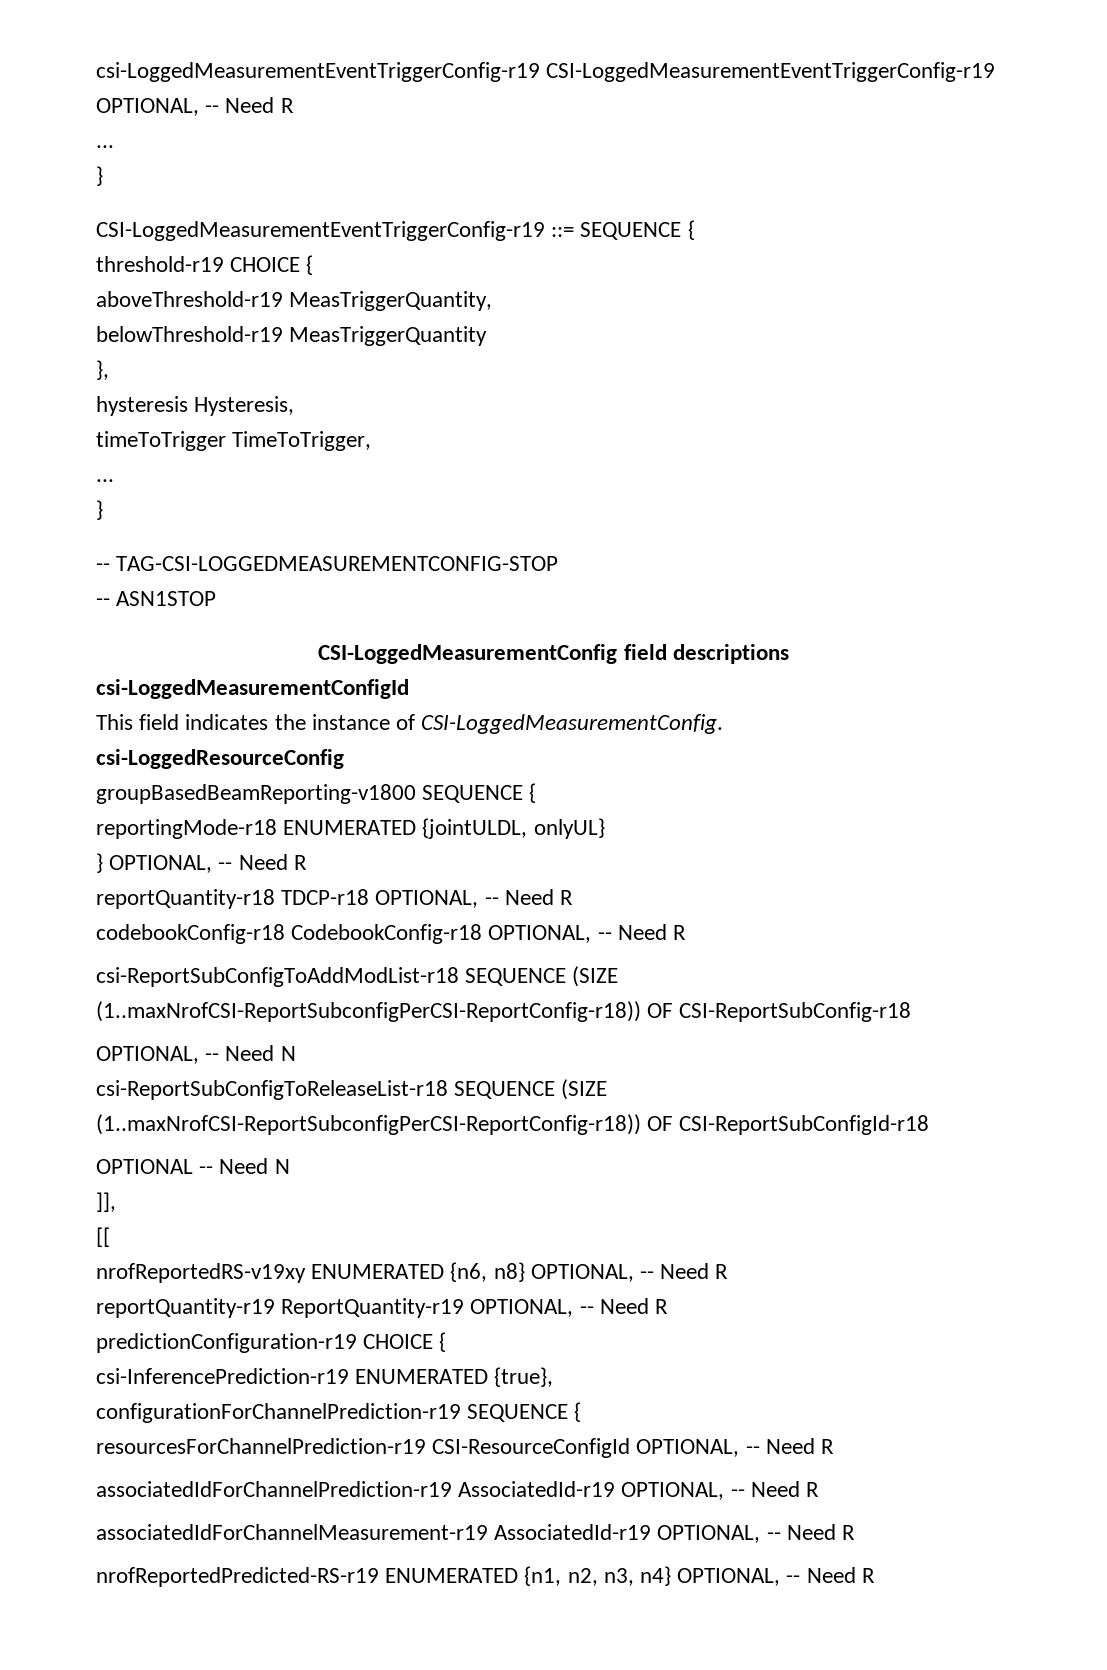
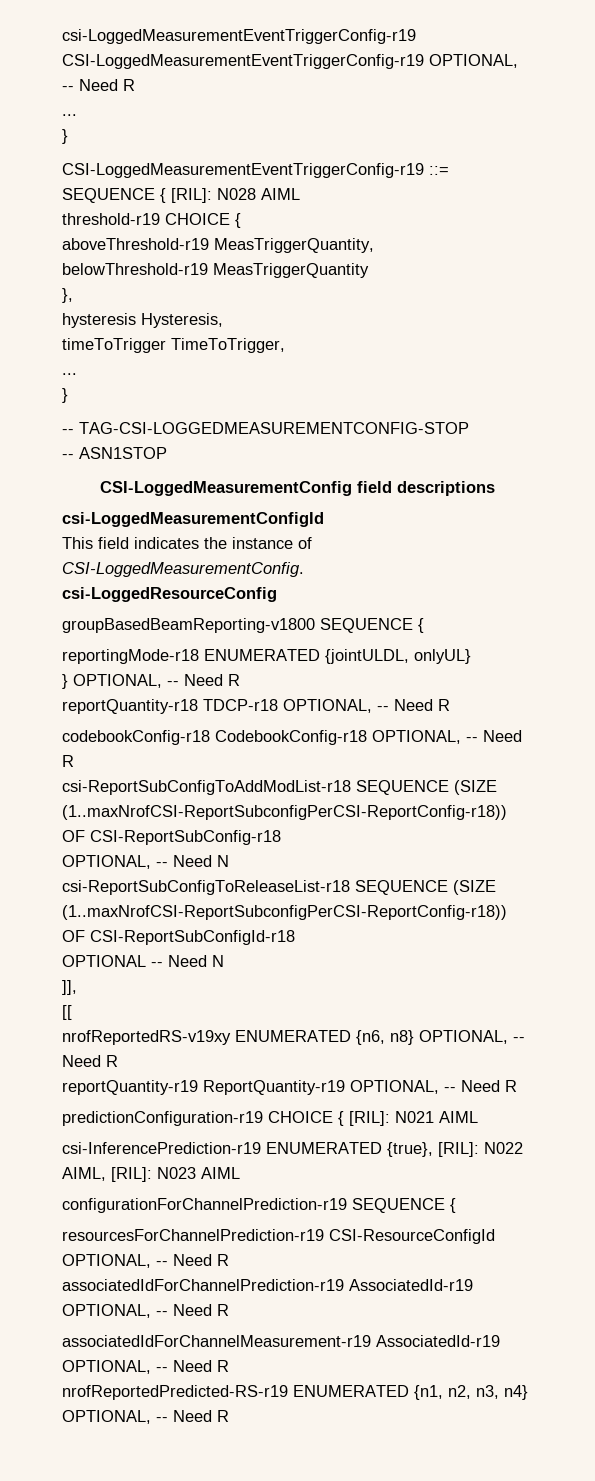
- CSI-LoggedMeasurementEventTriggerConfig-r19 ::= SEQUENCE {
+ CSI-LoggedMeasurementEventTriggerConfig-r19 ::= SEQUENCE { [RIL]: N028 AIML
- predictionConfiguration-r19 CHOICE {
+ predictionConfiguration-r19 CHOICE { [RIL]: N021 AIML
- csi-InferencePrediction-r19 ENUMERATED {true},
+ csi-InferencePrediction-r19 ENUMERATED {true}, [RIL]: N022 AIML, [RIL]: N023 AIML

